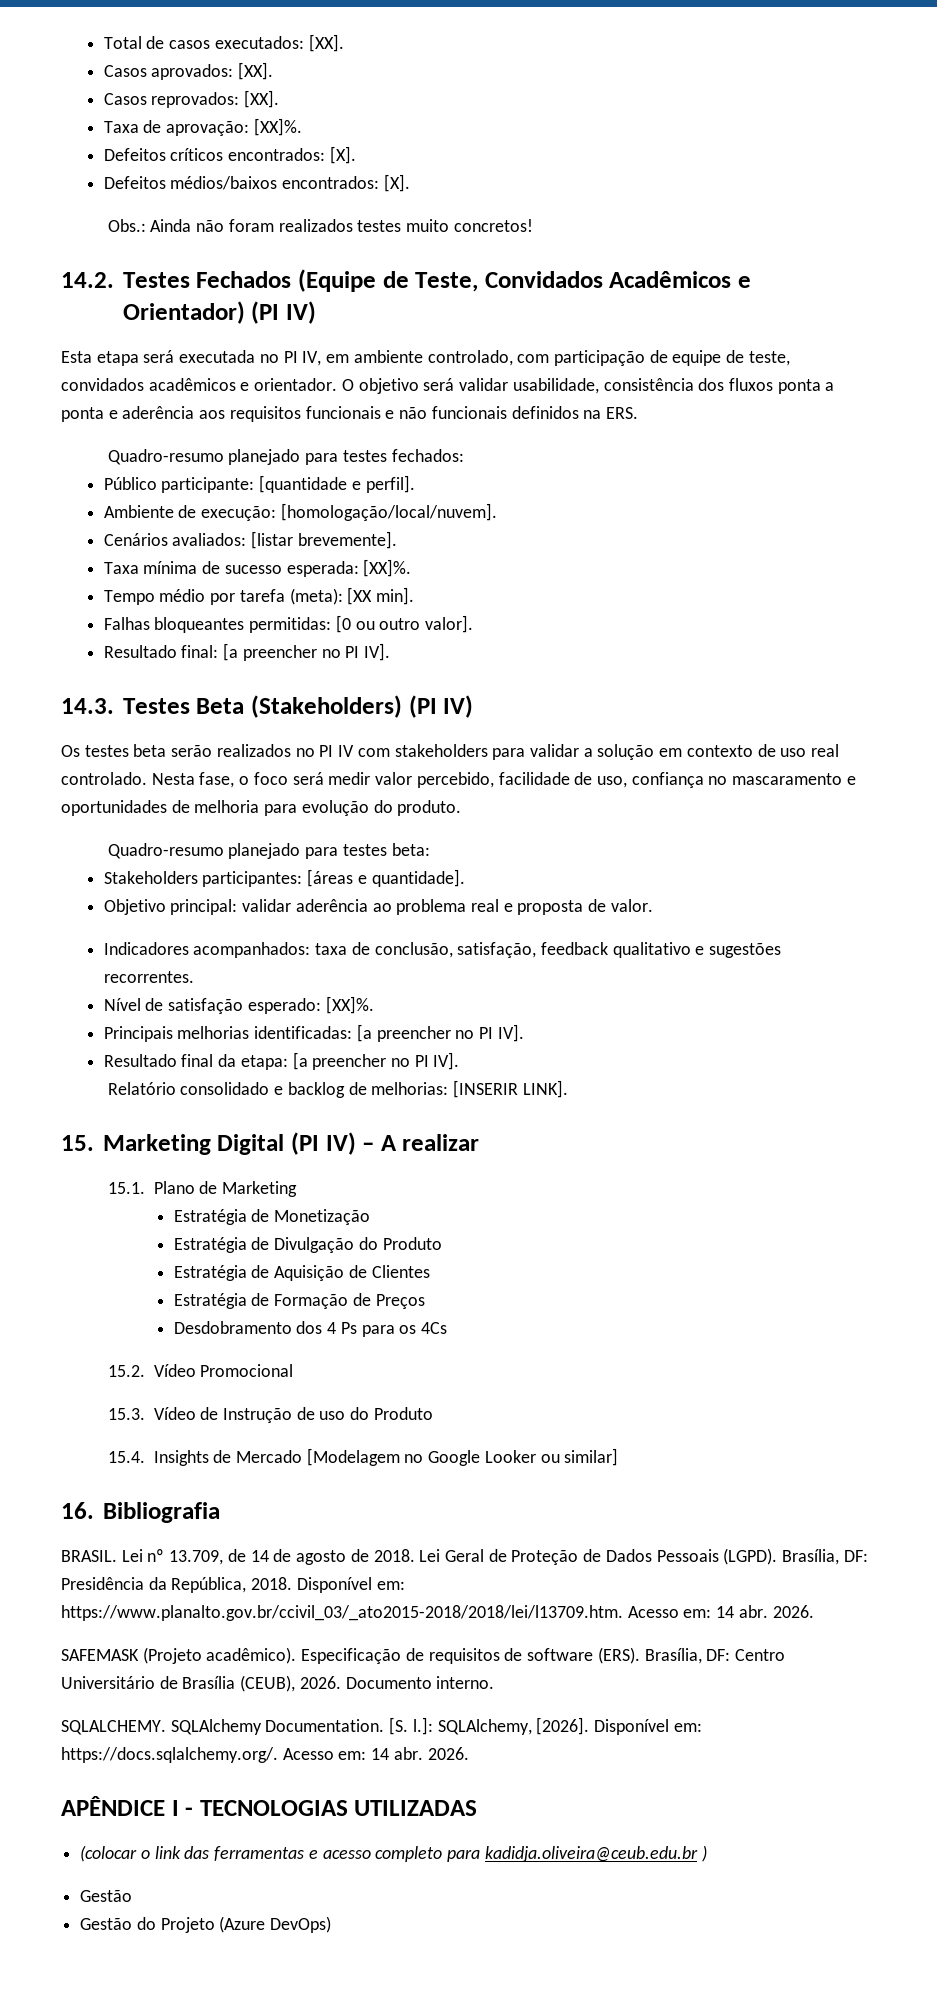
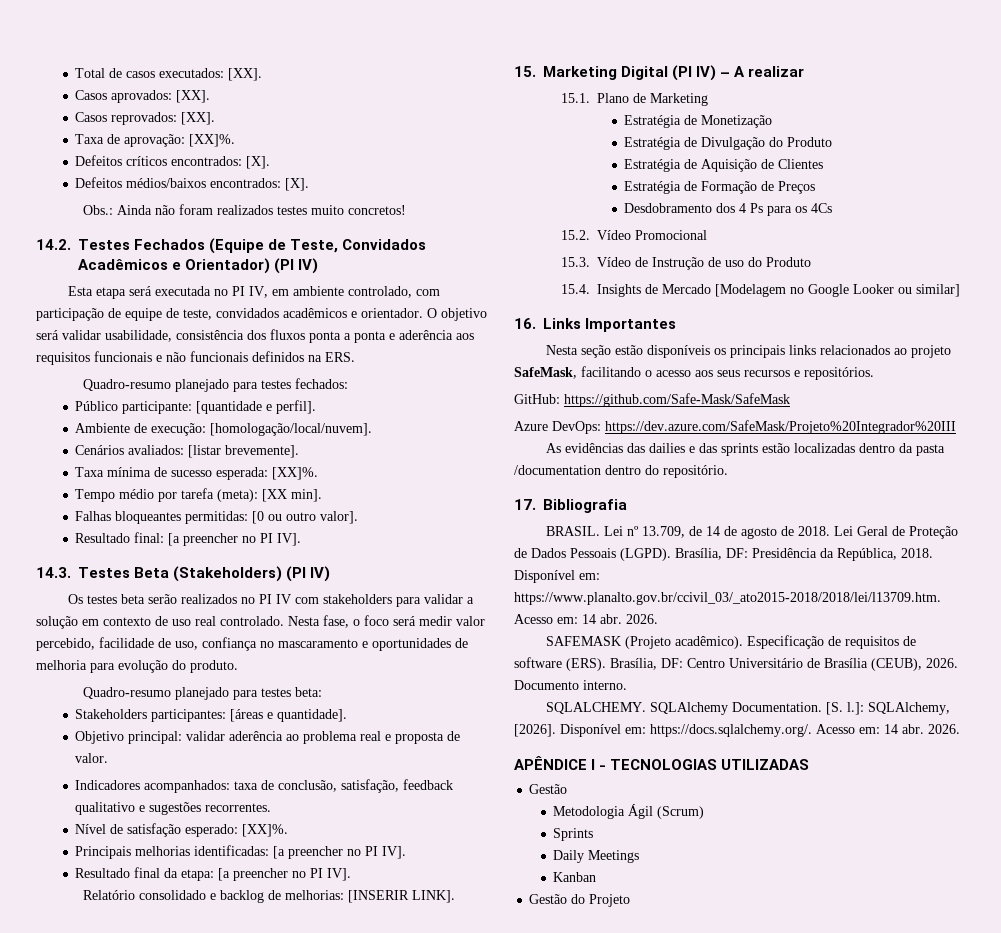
- 16. Bibliografia
+ 16. Links Importantes
+ Nesta seção estão disponíveis os principais links relacionados ao projeto SafeMask, facilitando o acesso aos seus recursos e repositórios.
+ GitHub: https://github.com/Safe-Mask/SafeMask
+ Azure DevOps: https://dev.azure.com/SafeMask/Projeto%20Integrador%20III
+ As evidências das dailies e das sprints estão localizadas dentro da pasta /documentation dentro do repositório.
+ 17. Bibliografia
  APÊNDICE I - TECNOLOGIAS UTILIZADAS
- (colocar o link das ferramentas e acesso completo para kadidja.oliveira@ceub.edu.br )
  Gestão
+ Metodologia Ágil (Scrum)
+ Sprints
+ Daily Meetings
+ Kanban
- Gestão do Projeto (Azure DevOps)
+ Gestão do Projeto

